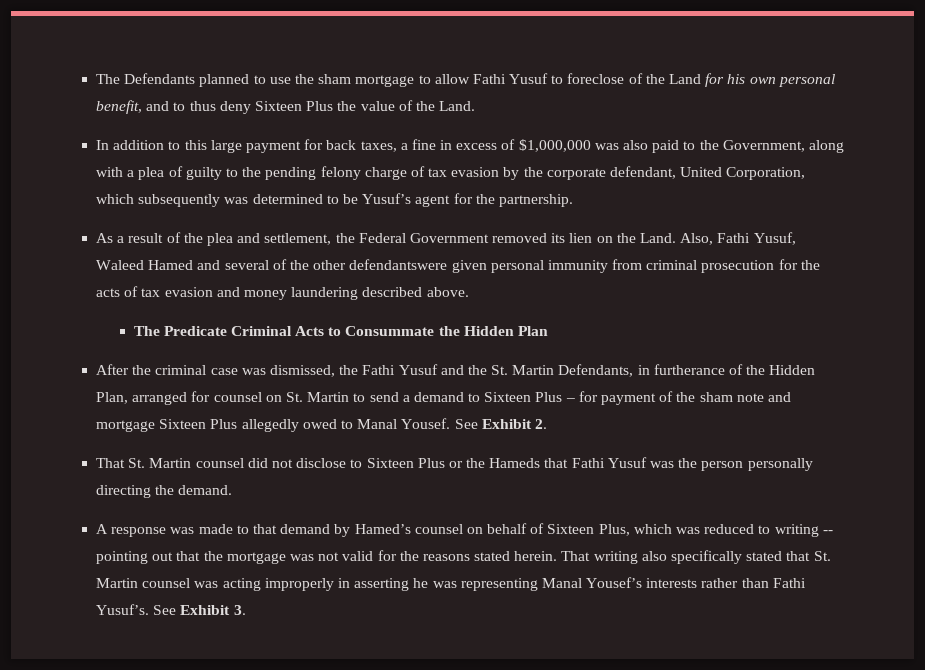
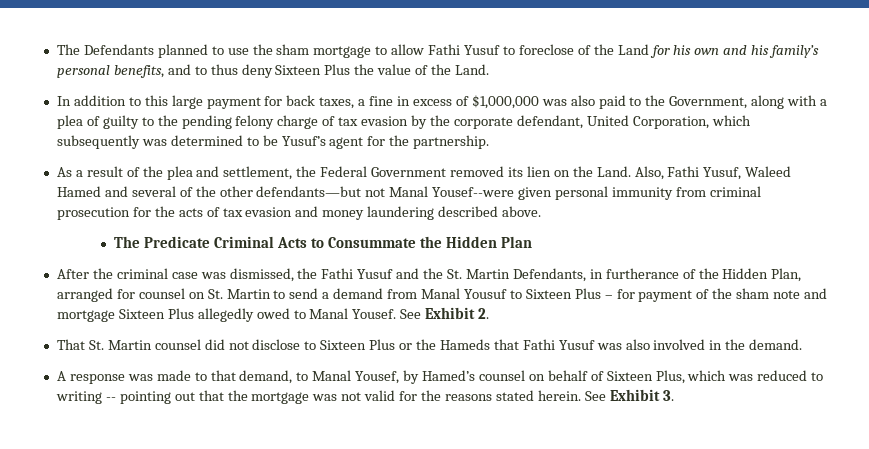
- The Defendants planned to use the sham mortgage to allow Fathi Yusuf to foreclose of the Land for his own personal benefit, and to thus deny Sixteen Plus the value of the Land.
+ The Defendants planned to use the sham mortgage to allow Fathi Yusuf to foreclose of the Land for his own and his family’s personal benefits, and to thus deny Sixteen Plus the value of the Land.
- Also, Fathi Yusuf, Waleed Hamed and several of the other defendantswere given personal immunity from criminal prosecution for the acts of tax evasion and money laundering described above.
+ Also, Fathi Yusuf, Waleed Hamed and several of the other defendants—but not Manal Yousef--were given personal immunity from criminal prosecution for the acts of tax evasion and money laundering described above.
- After the criminal case was dismissed, the Fathi Yusuf and the St. Martin Defendants, in furtherance of the Hidden Plan, arranged for counsel on St. Martin to send a demand to Sixteen Plus – for payment of the sham note and mortgage Sixteen Plus allegedly owed to Manal Yousef.
+ After the criminal case was dismissed, the Fathi Yusuf and the St. Martin Defendants, in furtherance of the Hidden Plan, arranged for counsel on St. Martin to send a demand from Manal Yousuf to Sixteen Plus – for payment of the sham note and mortgage Sixteen Plus allegedly owed to Manal Yousef.
- That St. Martin counsel did not disclose to Sixteen Plus or the Hameds that Fathi Yusuf was the person personally directing the demand.
+ That St. Martin counsel did not disclose to Sixteen Plus or the Hameds that Fathi Yusuf was also involved in the demand.
- A response was made to that demand by Hamed’s counsel on behalf of Sixteen Plus, which was reduced to writing -- pointing out that the mortgage was not valid for the reasons stated herein.
+ A response was made to that demand, to Manal Yousef, by Hamed’s counsel on behalf of Sixteen Plus, which was reduced to writing -- pointing out that the mortgage was not valid for the reasons stated herein.
- That writing also specifically stated that St. Martin counsel was acting improperly in asserting he was representing Manal Yousef’s interests rather than Fathi Yusuf’s.

